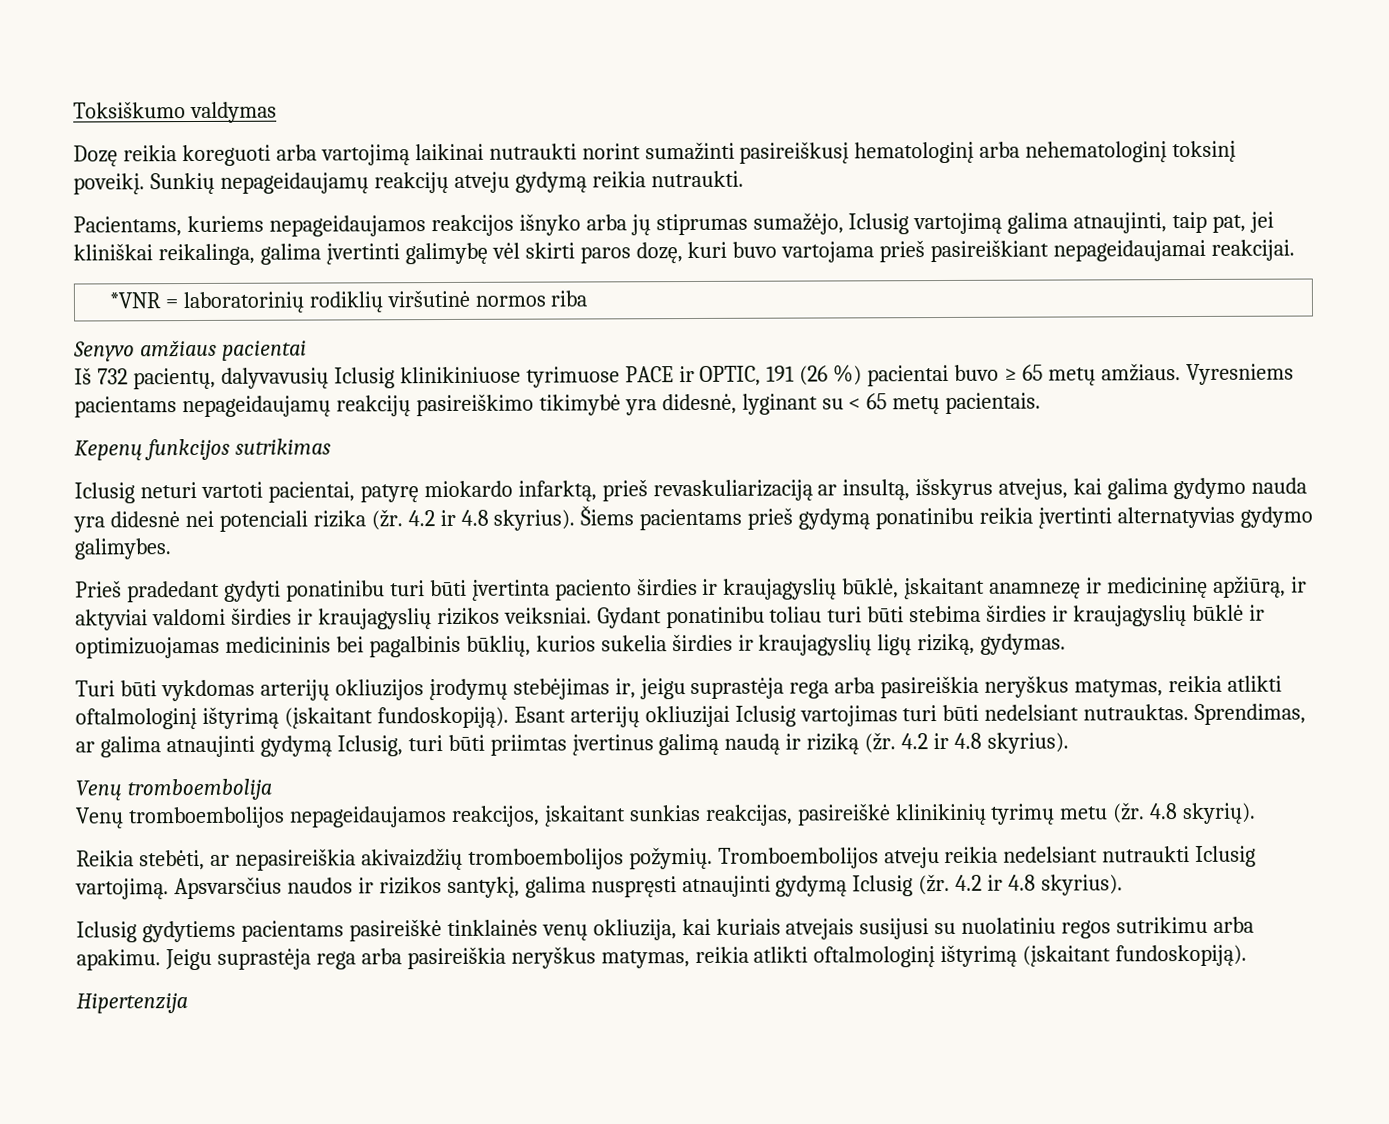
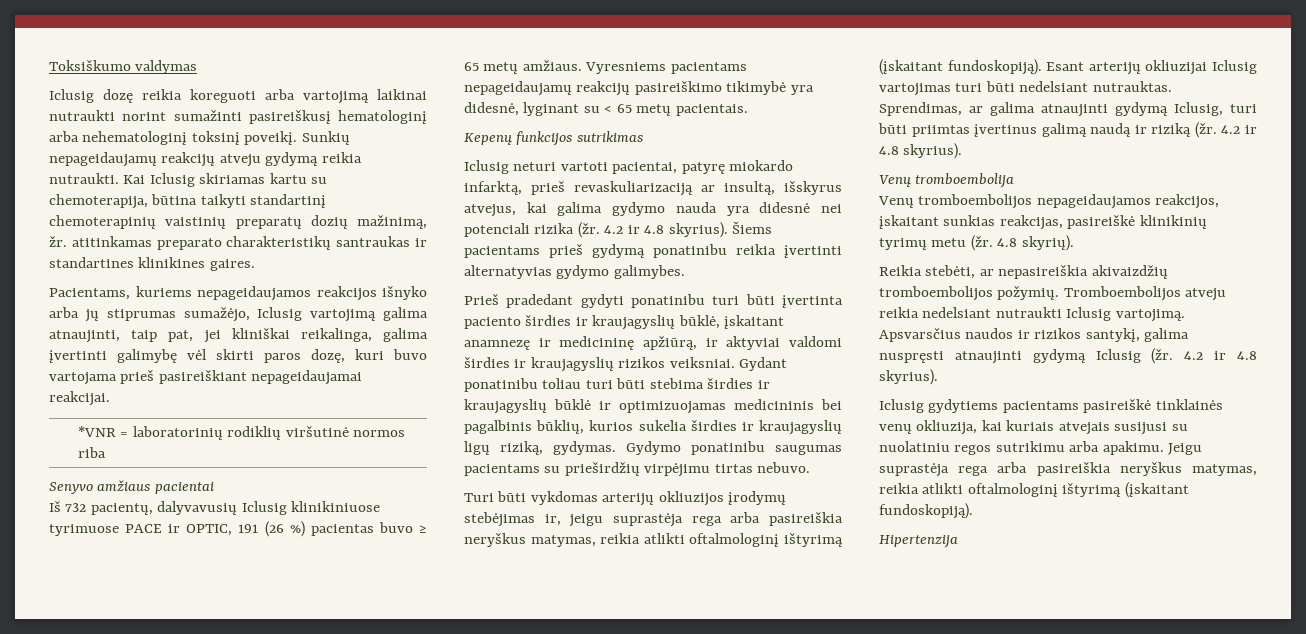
- Dozę reikia koreguoti arba vartojimą laikinai nutraukti norint sumažinti pasireiškusį hematologinį arba nehematologinį toksinį poveikį.
+ Iclusig dozę reikia koreguoti arba vartojimą laikinai nutraukti norint sumažinti pasireiškusį hematologinį arba nehematologinį toksinį poveikį.
+ Kai Iclusig skiriamas kartu su chemoterapija, būtina taikyti standartinį chemoterapinių vaistinių preparatų dozių mažinimą, žr. atitinkamas preparato charakteristikų santraukas ir standartines klinikines gaires.
- Iš 732 pacientų, dalyvavusių Iclusig klinikiniuose tyrimuose PACE ir OPTIC, 191 (26 %) pacientai buvo ≥ 65 metų amžiaus.
+ Iš 732 pacientų, dalyvavusių Iclusig klinikiniuose tyrimuose PACE ir OPTIC, 191 (26 %) pacientas buvo ≥ 65 metų amžiaus.
+ Gydymo ponatinibu saugumas pacientams su prieširdžių virpėjimu tirtas nebuvo.

